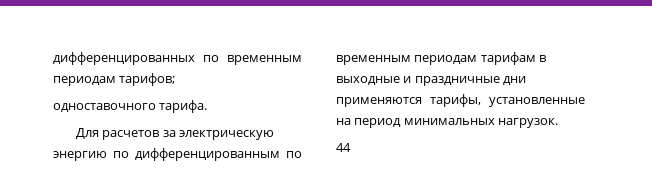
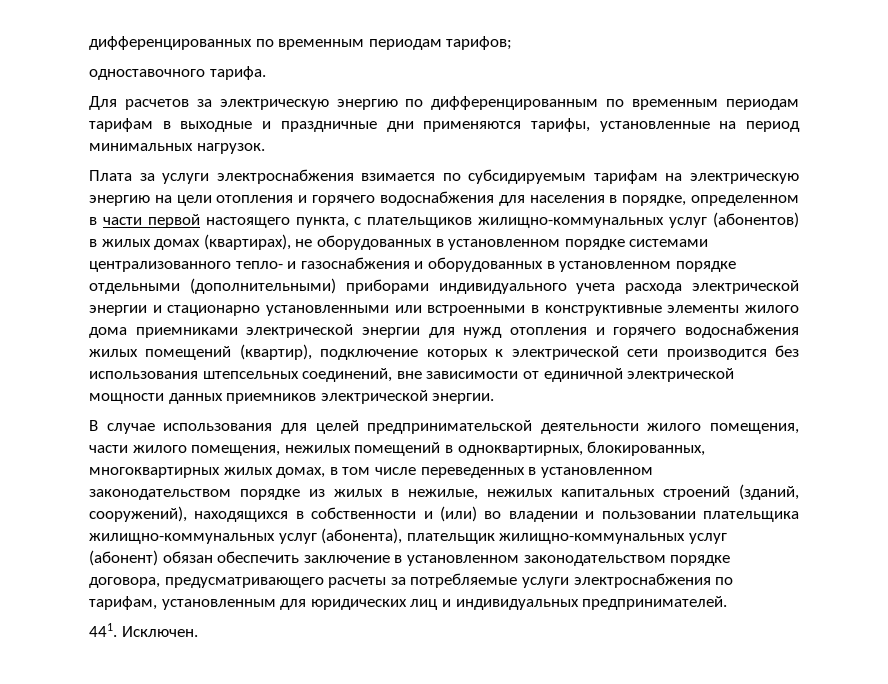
- 44
+ Плата за услуги электроснабжения взимается по субсидируемым тарифам на электрическую энергию на цели отопления и горячего водоснабжения для населения в порядке, определенном в части первой настоящего пункта, с плательщиков жилищно-коммунальных услуг (абонентов) в жилых домах (квартирах), не оборудованных в установленном порядке системами централизованного тепло- и газоснабжения и оборудованных в установленном порядке отдельными (дополнительными) приборами индивидуального учета расхода электрической энергии и стационарно установленными или встроенными в конструктивные элементы жилого дома приемниками электрической энергии для нужд отопления и горячего водоснабжения жилых помещений (квартир), подключение которых к электрической сети производится без использования штепсельных соединений, вне зависимости от единичной электрической мощности данных приемников электрической энергии.
+ В случае использования для целей предпринимательской деятельности жилого помещения, части жилого помещения, нежилых помещений в одноквартирных, блокированных, многоквартирных жилых домах, в том числе переведенных в установленном законодательством порядке из жилых в нежилые, нежилых капитальных строений (зданий, сооружений), находящихся в собственности и (или) во владении и пользовании плательщика жилищно-коммунальных услуг (абонента), плательщик жилищно-коммунальных услуг (абонент) обязан обеспечить заключение в установленном законодательством порядке договора, предусматривающего расчеты за потребляемые услуги электроснабжения по тарифам, установленным для юридических лиц и индивидуальных предпринимателей.
+ 441. Исключен.

